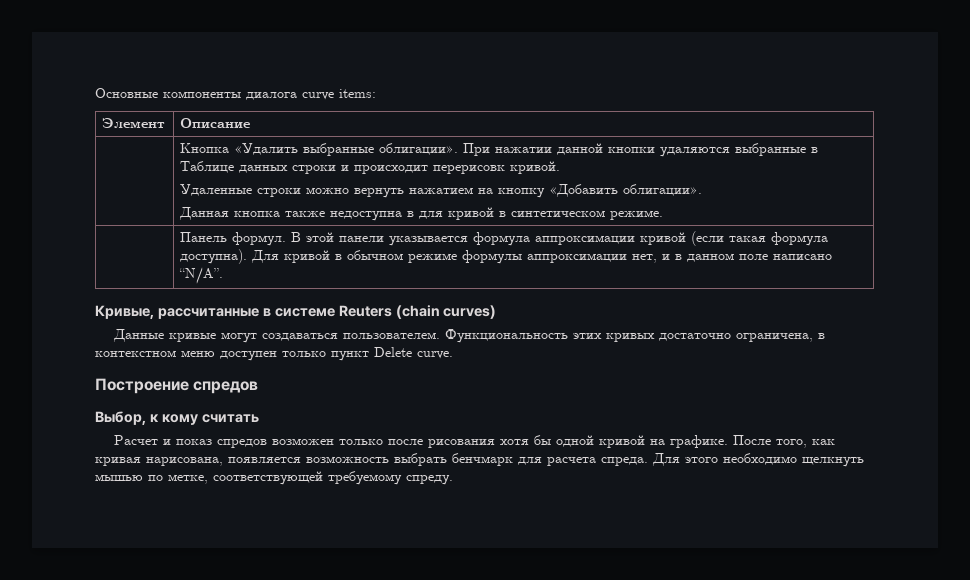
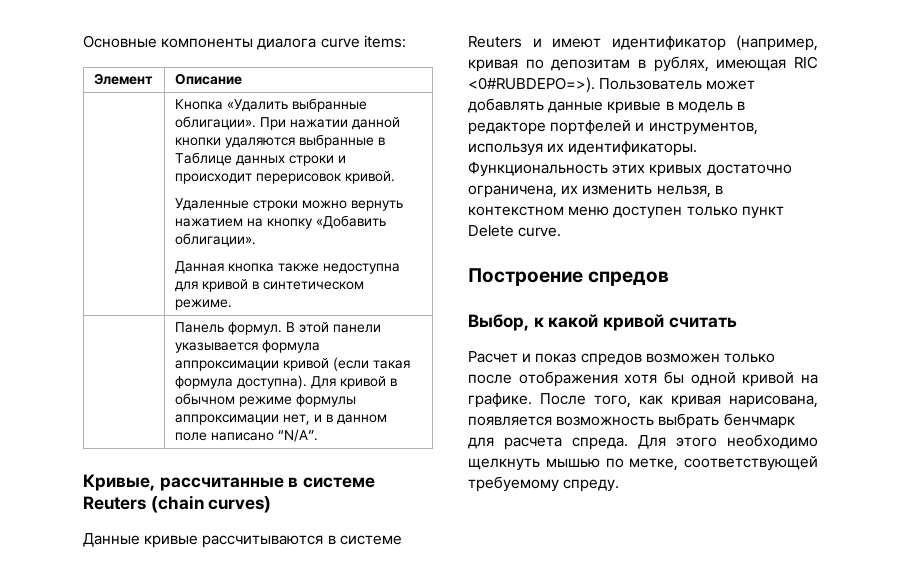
- | Кнопка «Удалить выбранные облигации». При нажатии данной кнопки удаляются выбранные в Таблице данных строки и происходит перерисовк кривой.
+ | Кнопка «Удалить выбранные облигации». При нажатии данной кнопки удаляются выбранные в Таблице данных строки и происходит перерисовок кривой.
  Удаленные строки можно вернуть нажатием на кнопку «Добавить облигации».
- Данная кнопка также недоступна в для кривой в синтетическом режиме.
+ Данная кнопка также недоступна для кривой в синтетическом режиме.
- Данные кривые могут создаваться пользователем.
+ Данные кривые рассчитываются в системе Reuters и имеют идентификатор (например, кривая по депозитам в рублях, имеющая RIC <0#RUBDEPO=>). Пользователь может добавлять данные кривые в модель в редакторе портфелей и инструментов, используя их идентификаторы.
- Функциональность этих кривых достаточно ограничена, в контекстном меню доступен только пункт Delete curve.
+ Функциональность этих кривых достаточно ограничена, их изменить нельзя, в контекстном меню доступен только пункт Delete curve.
- Выбор, к кому считать
+ Выбор, к какой кривой считать
- Расчет и показ спредов возможен только после рисования хотя бы одной кривой на графике.
+ Расчет и показ спредов возможен только после отображения хотя бы одной кривой на графике.

